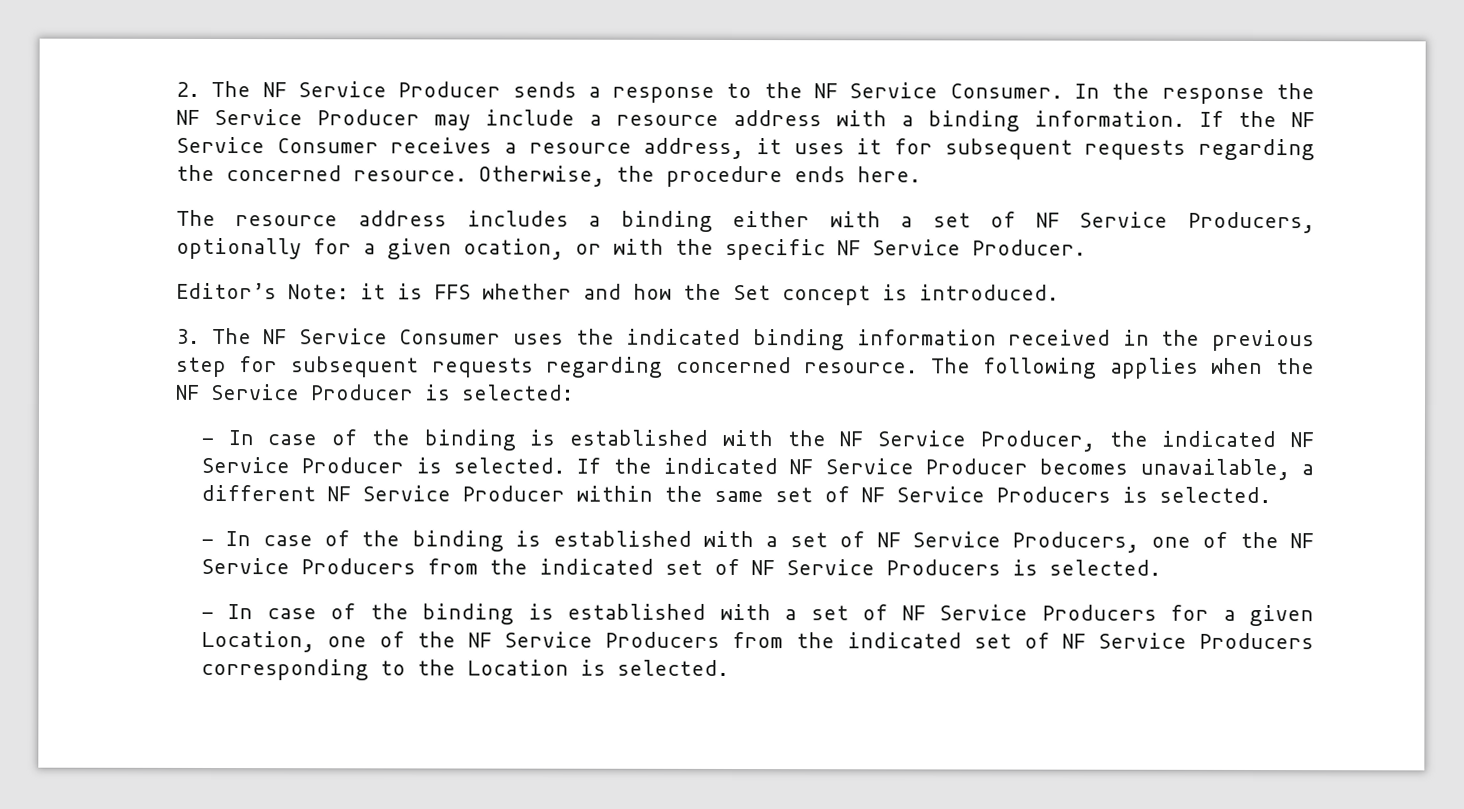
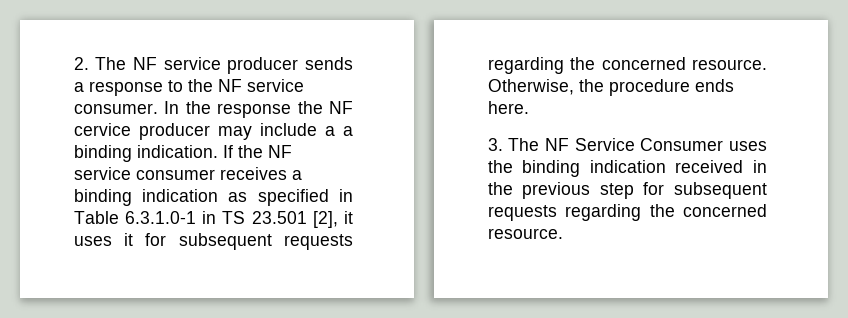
- 2. The NF Service Producer sends a response to the NF Service Consumer.
+ 2. The NF service producer sends a response to the NF service consumer.
- In the response the NF Service Producer may include a resource address with a binding information.
+ In the response the NF cervice producer may include a a binding indication.
- If the NF Service Consumer receives a resource address, it uses it for subsequent requests regarding the concerned resource.
+ If the NF service consumer receives a binding indication as specified in Table 6.3.1.0-1 in TS 23.501 [2], it uses it for subsequent requests regarding the concerned resource.
- The resource address includes a binding either with a set of NF Service Producers, optionally for a given ocation, or with the specific NF Service Producer.
- Editor’s Note: it is FFS whether and how the Set concept is introduced.
- 3. The NF Service Consumer uses the indicated binding information received in the previous step for subsequent requests regarding concerned resource. The following applies when the NF Service Producer is selected:
- - In case of the binding is established with the NF Service Producer, the indicated NF Service Producer is selected. If the indicated NF Service Producer becomes unavailable, a different NF Service Producer within the same set of NF Service Producers is selected.
- - In case of the binding is established with a set of NF Service Producers, one of the NF Service Producers from the indicated set of NF Service Producers is selected.
- - In case of the binding is established with a set of NF Service Producers for a given Location, one of the NF Service Producers from the indicated set of NF Service Producers corresponding to the Location is selected.
+ 3. The NF Service Consumer uses the binding indication received in the previous step for subsequent requests regarding the concerned resource.

